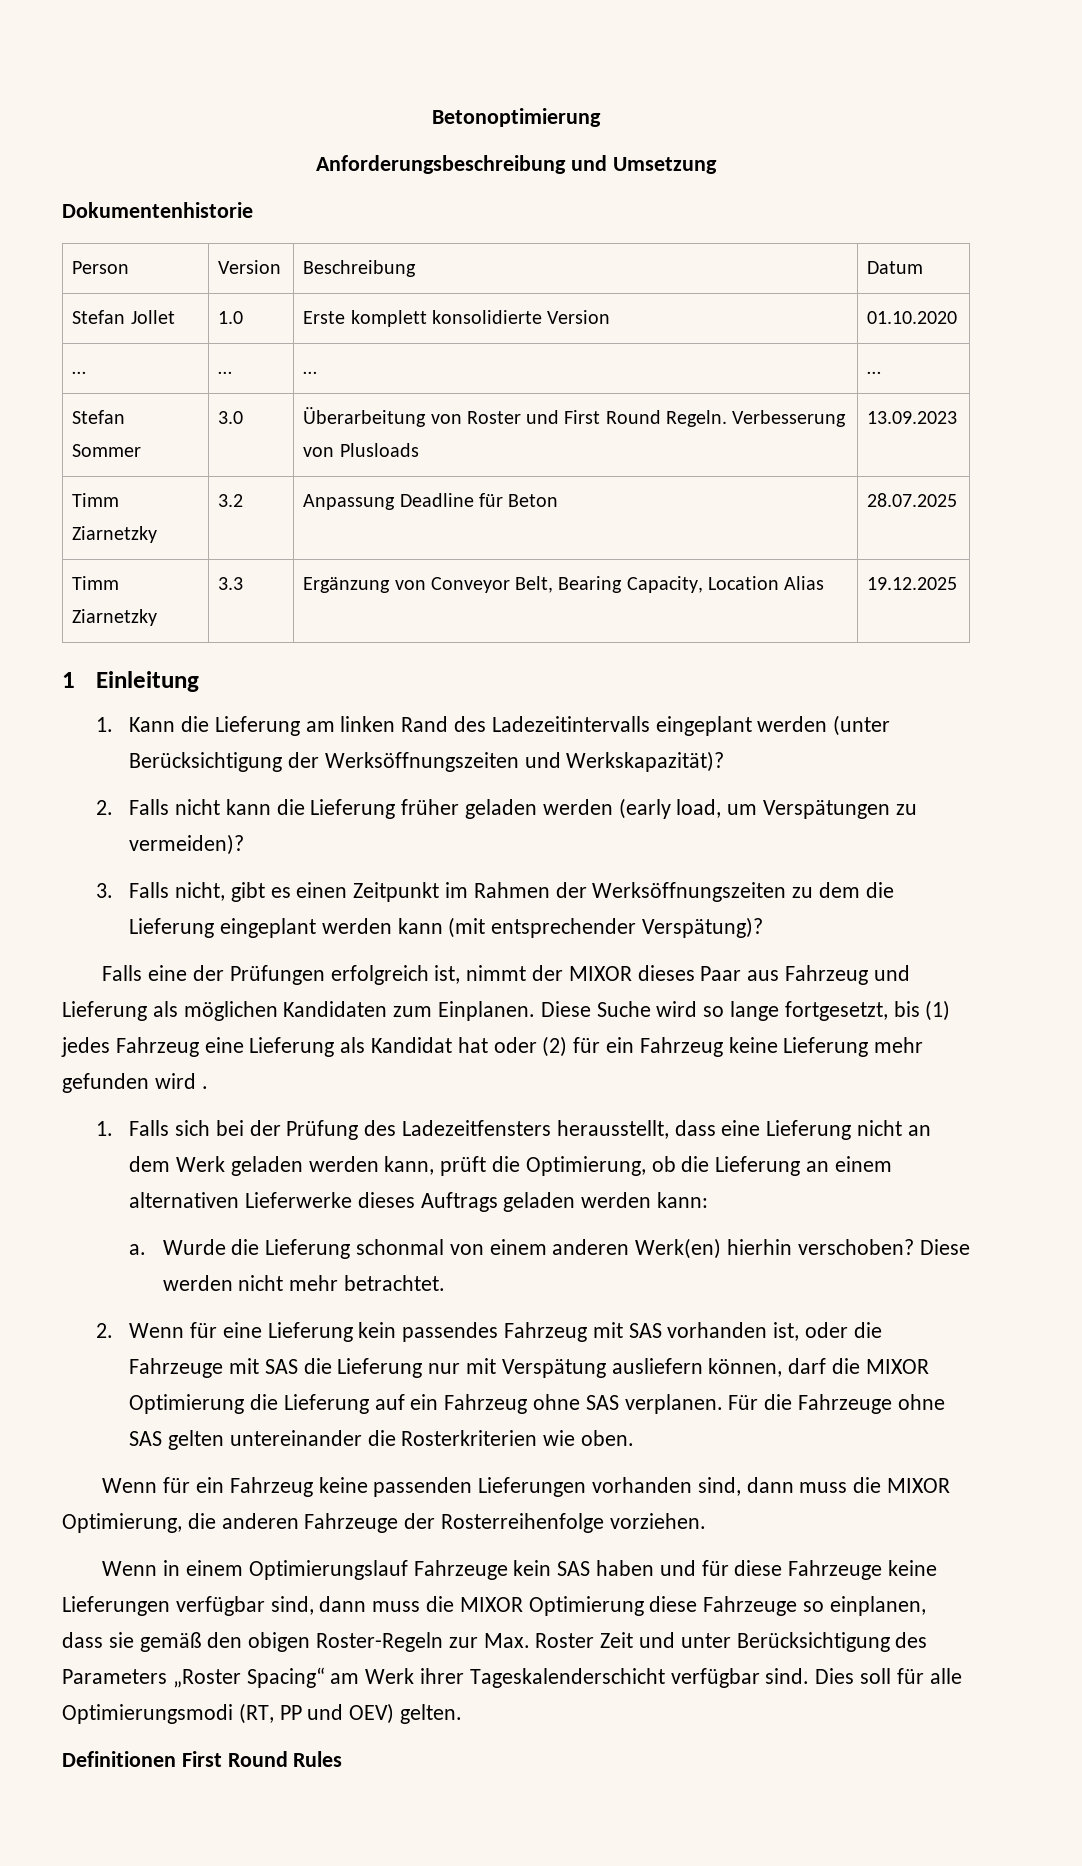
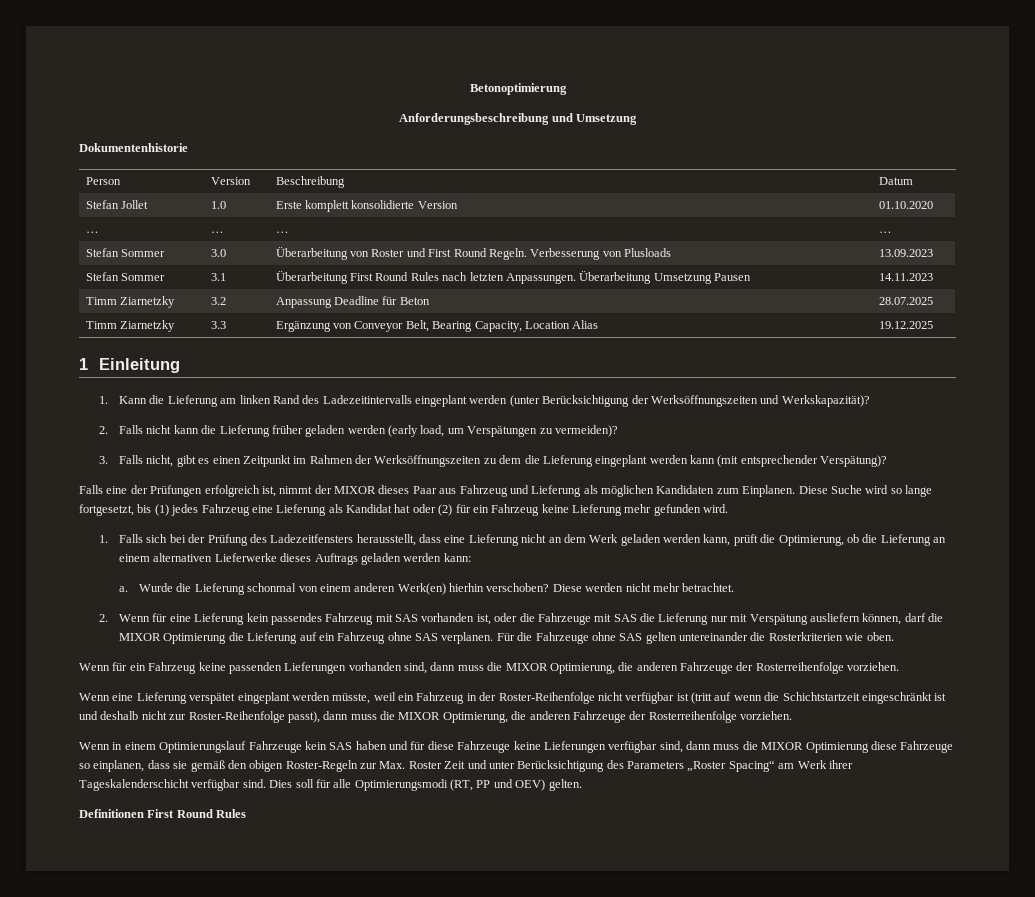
+ Stefan Sommer | 3.1 | Überarbeitung First Round Rules nach letzten Anpassungen. Überarbeitung Umsetzung Pausen | 14.11.2023
- Diese Suche wird so lange fortgesetzt, bis (1) jedes Fahrzeug eine Lieferung als Kandidat hat oder (2) für ein Fahrzeug keine Lieferung mehr gefunden wird .
+ Diese Suche wird so lange fortgesetzt, bis (1) jedes Fahrzeug eine Lieferung als Kandidat hat oder (2) für ein Fahrzeug keine Lieferung mehr gefunden wird.
+ Wenn eine Lieferung verspätet eingeplant werden müsste, weil ein Fahrzeug in der Roster-Reihenfolge nicht verfügbar ist (tritt auf wenn die Schichtstartzeit eingeschränkt ist und deshalb nicht zur Roster-Reihenfolge passt), dann muss die MIXOR Optimierung, die anderen Fahrzeuge der Rosterreihenfolge vorziehen.

